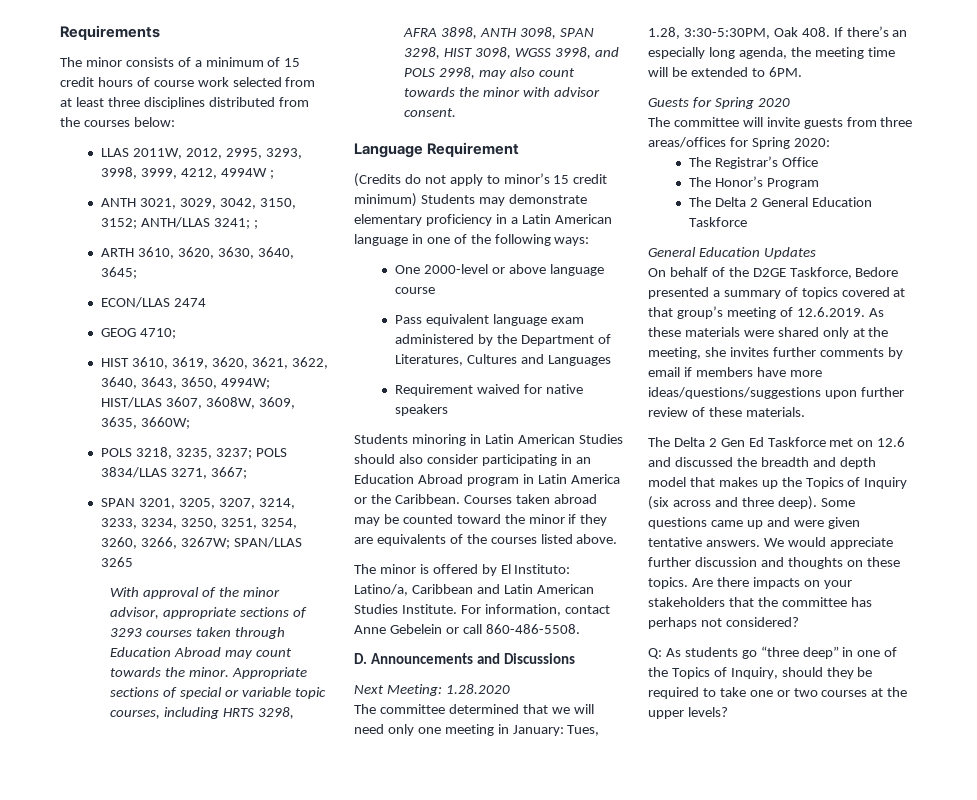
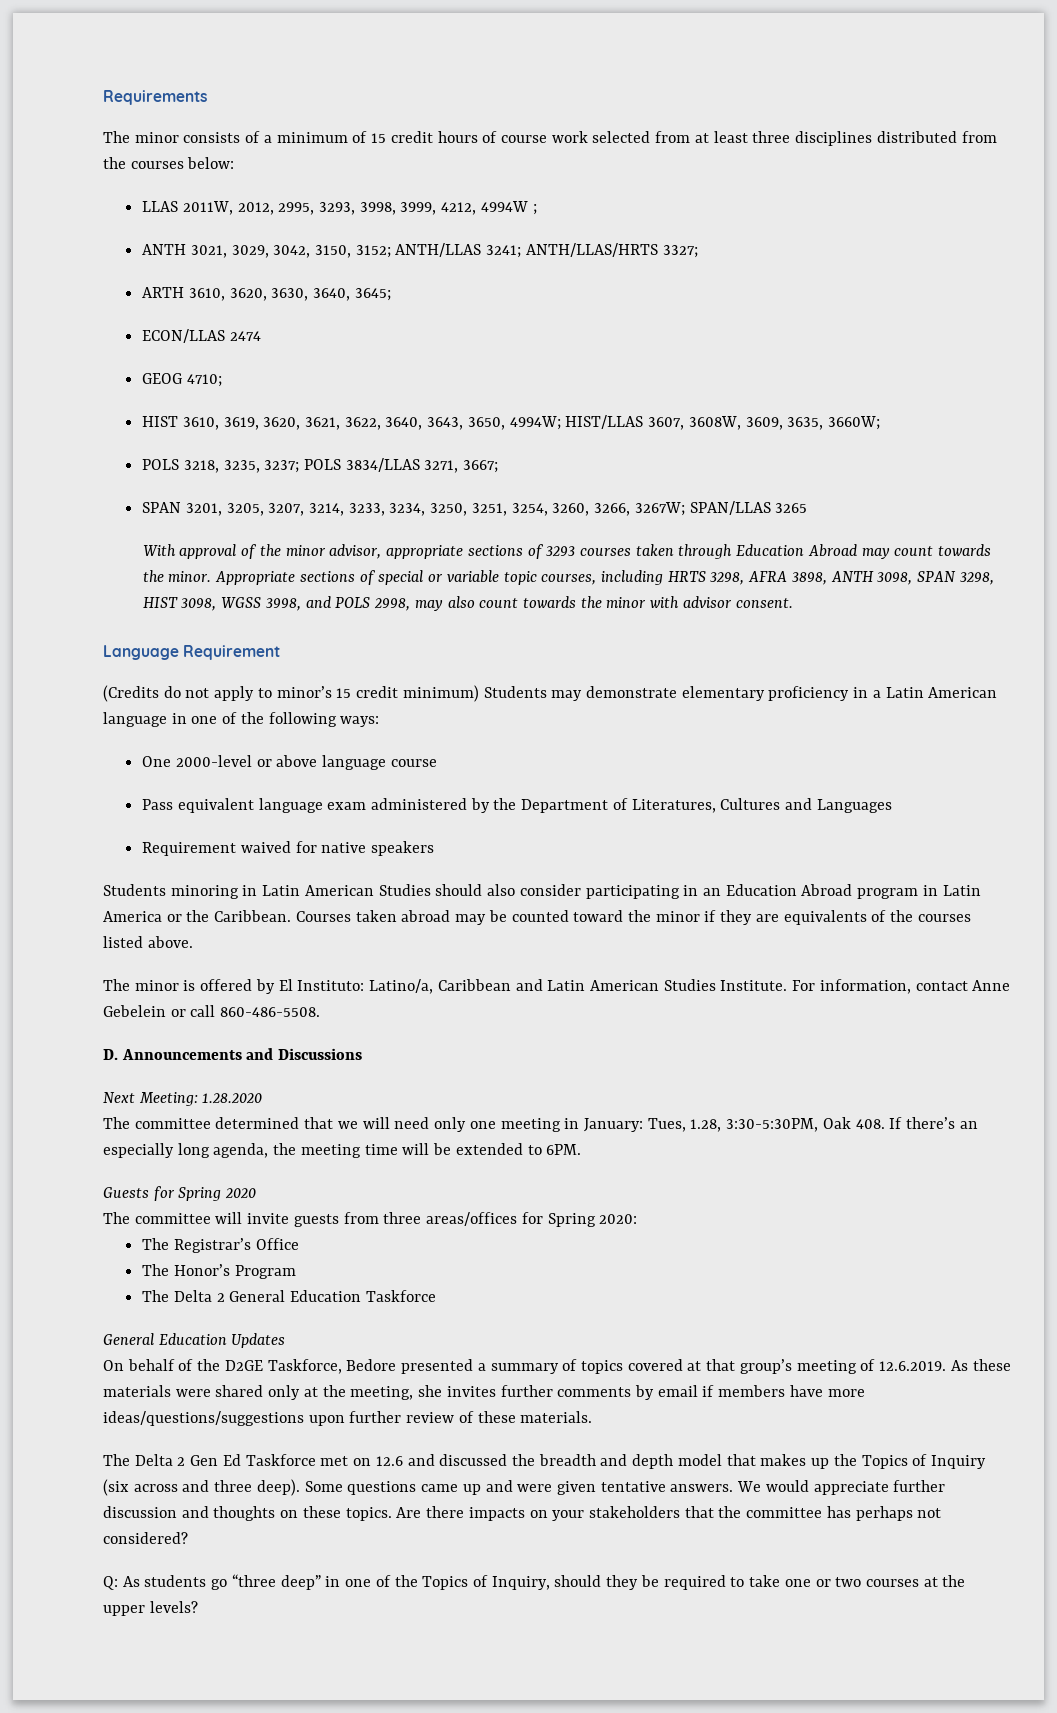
- ANTH 3021, 3029, 3042, 3150, 3152; ANTH/LLAS 3241; ;
+ ANTH 3021, 3029, 3042, 3150, 3152; ANTH/LLAS 3241; ANTH/LLAS/HRTS 3327;

